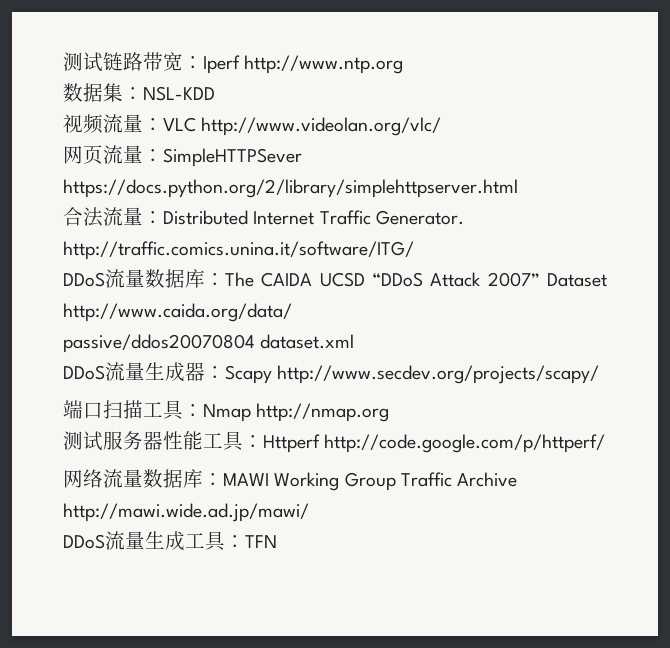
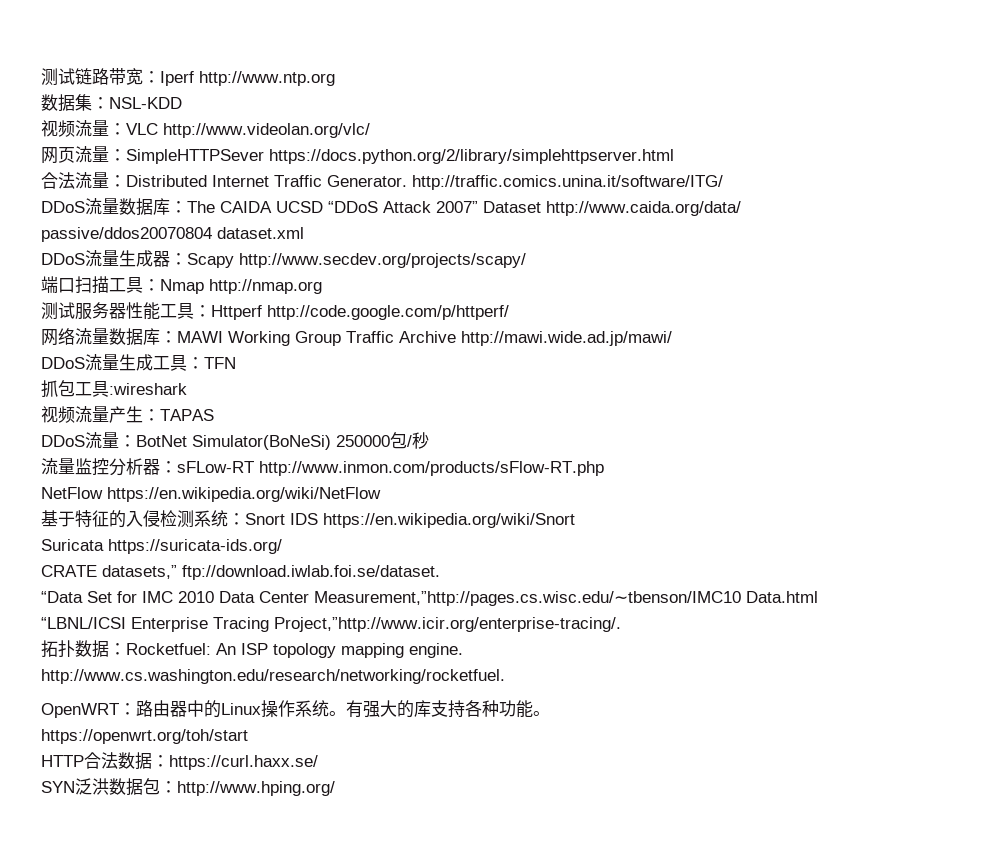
+ 抓包工具:wireshark
+ 视频流量产生：TAPAS
+ DDoS流量：BotNet Simulator(BoNeSi) 250000包/秒
+ 流量监控分析器：sFLow-RT http://www.inmon.com/products/sFlow-RT.php
+ NetFlow https://en.wikipedia.org/wiki/NetFlow
+ 基于特征的入侵检测系统：Snort IDS https://en.wikipedia.org/wiki/Snort
+ Suricata https://suricata-ids.org/
+ CRATE datasets,” ftp://download.iwlab.foi.se/dataset.
+ “Data Set for IMC 2010 Data Center Measurement,”http://pages.cs.wisc.edu/∼tbenson/IMC10 Data.html
+ “LBNL/ICSI Enterprise Tracing Project,”http://www.icir.org/enterprise-tracing/.
+ 拓扑数据：Rocketfuel: An ISP topology mapping engine.
+ http://www.cs.washington.edu/research/networking/rocketfuel.
+ OpenWRT：路由器中的Linux操作系统。有强大的库支持各种功能。
+ https://openwrt.org/toh/start
+ HTTP合法数据：https://curl.haxx.se/
+ SYN泛洪数据包：http://www.hping.org/

